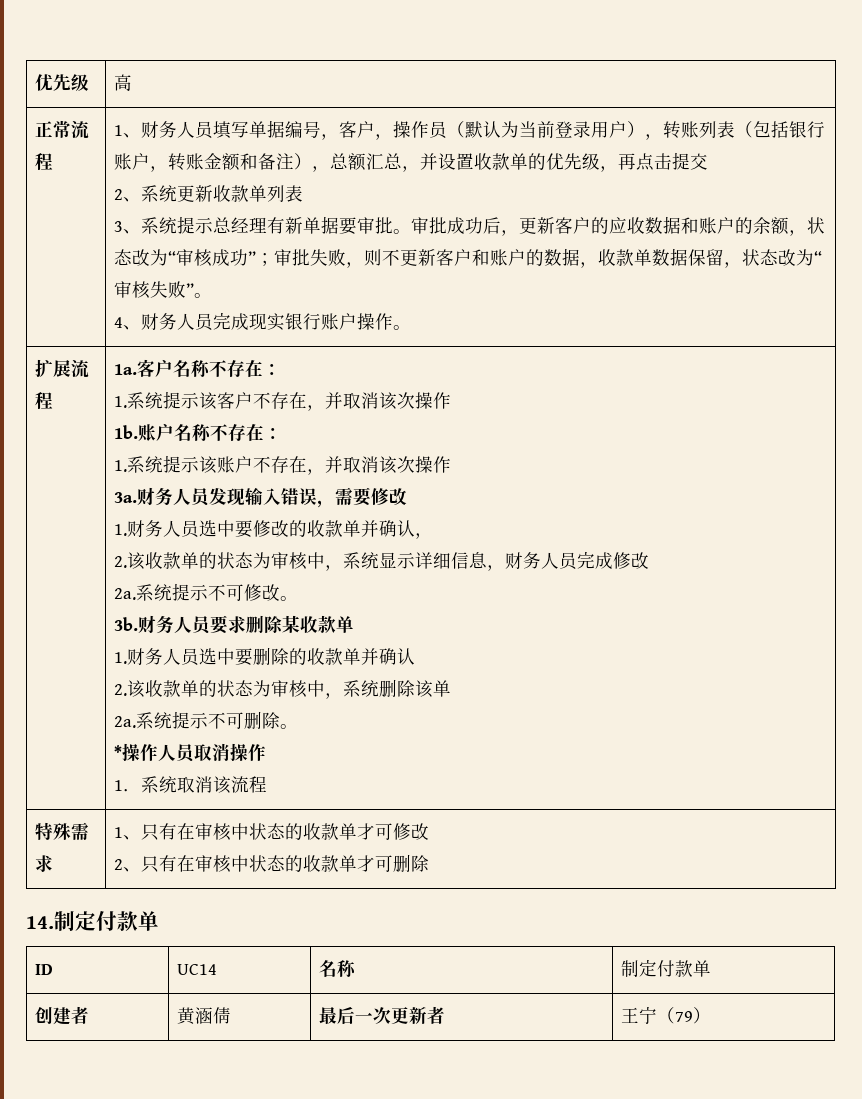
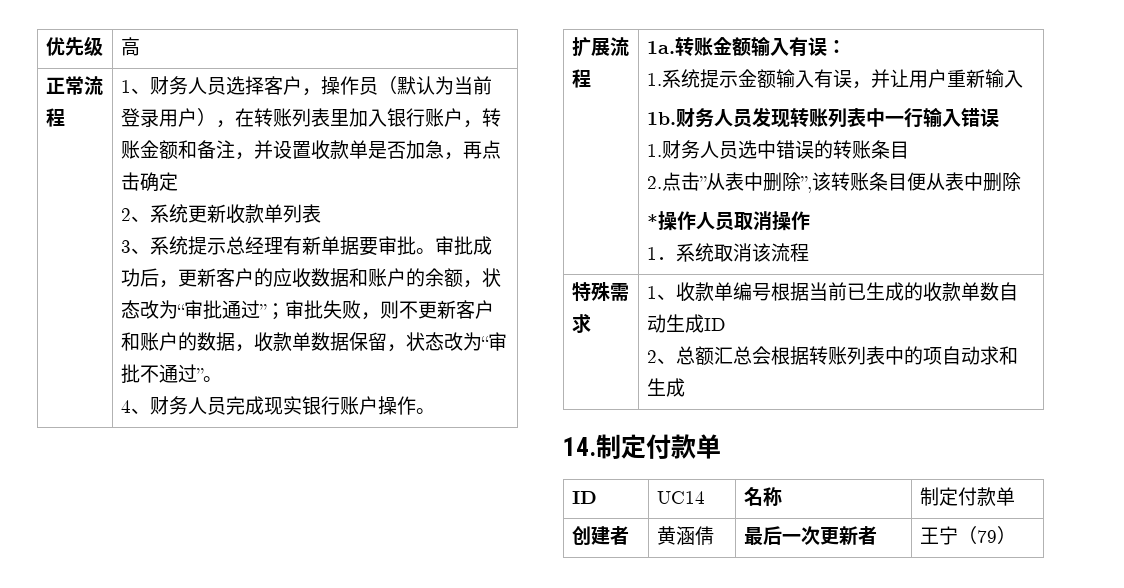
- 1、财务人员填写单据编号，客户，操作员（默认为当前登录用户），转账列表（包括银行账户，转账金额和备注），总额汇总，并设置收款单的优先级，再点击提交
+ 1、财务人员选择客户，操作员（默认为当前登录用户），在转账列表里加入银行账户，转账金额和备注，并设置收款单是否加急，再点击确定
- 审批成功后，更新客户的应收数据和账户的余额，状态改为“审核成功”；审批失败，则不更新客户和账户的数据，收款单数据保留，状态改为“审核失败”。
+ 审批成功后，更新客户的应收数据和账户的余额，状态改为“审批通过”；审批失败，则不更新客户和账户的数据，收款单数据保留，状态改为“审批不通过”。
- 客户名称不存在：
- 1.系统提示该客户不存在，并取消该次操作
- 1b.账户名称不存在：
- 1.系统提示该账户不存在，并取消该次操作
- 3a.财务人员发现输入错误，需要修改
- 1.财务人员选中要修改的收款单并确认，
- 2.该收款单的状态为审核中，系统显示详细信息，财务人员完成修改
- 2a.系统提示不可修改。
- 3b.财务人员要求删除某收款单
- 1.财务人员选中要删除的收款单并确认
- 2.该收款单的状态为审核中，系统删除该单
- 2a.系统提示不可删除。
+ 转账金额输入有误：
+ 1.系统提示金额输入有误，并让用户重新输入
+ 1b.财务人员发现转账列表中一行输入错误
+ 1.财务人员选中错误的转账条目
+ 2.点击”从表中删除”,该转账条目便从表中删除
- 特殊需求 | 1、只有在审核中状态的收款单才可修改
- 2、只有在审核中状态的收款单才可删除
+ 特殊需求 | 1、收款单编号根据当前已生成的收款单数自动生成ID
+ 2、总额汇总会根据转账列表中的项自动求和生成

